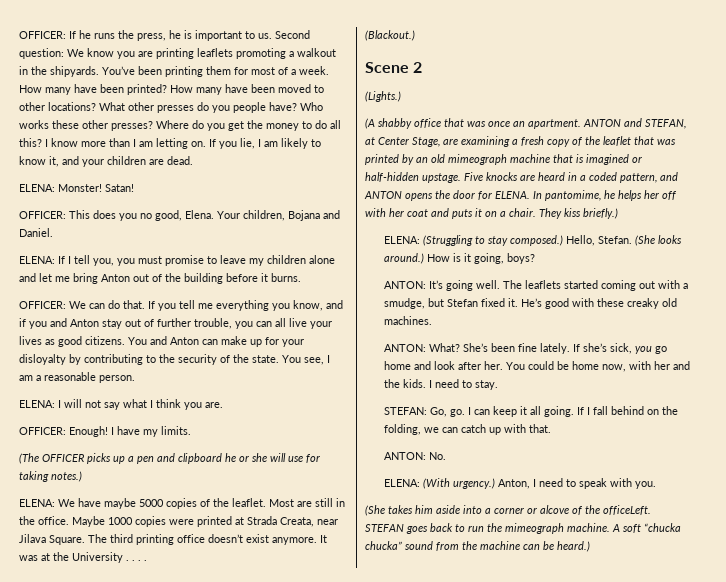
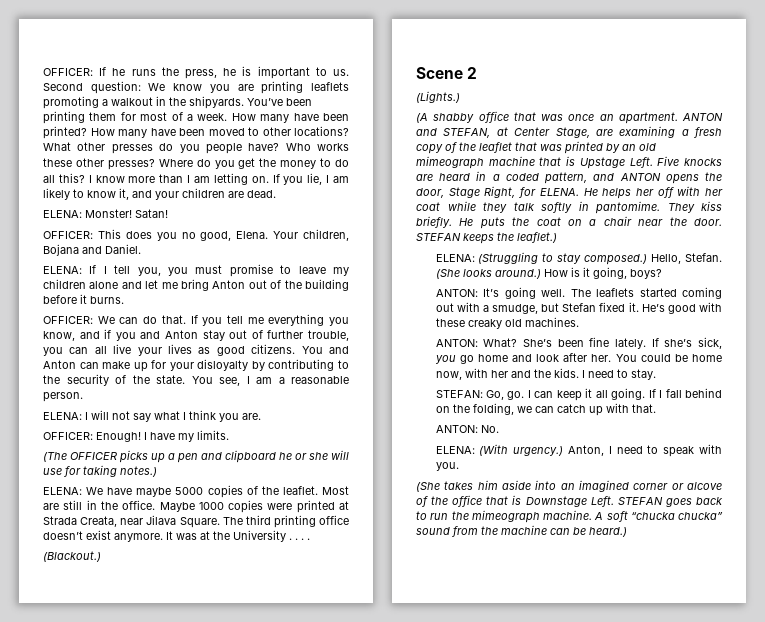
- ANTON and STEFAN, at Center Stage, are examining a fresh copy of the leaflet that was printed by an old mimeograph machine that is imagined or half-hidden upstage.
+ ANTON and STEFAN, at Center Stage, are examining a fresh copy of the leaflet that was printed by an old mimeograph machine that is Upstage Left.
- Five knocks are heard in a coded pattern, and ANTON opens the door for ELENA. In pantomime, he helps her off with her coat and puts it on a chair. They kiss briefly.)
+ Five knocks are heard in a coded pattern, and ANTON opens the door, Stage Right, for ELENA. He helps her off with her coat while they talk softly in pantomime. They kiss briefly. He puts the coat on a chair near the door. STEFAN keeps the leaflet.)
- (She takes him aside into a corner or alcove of the officeLeft.
+ (She takes him aside into an imagined corner or alcove of the office that is Downstage Left.

